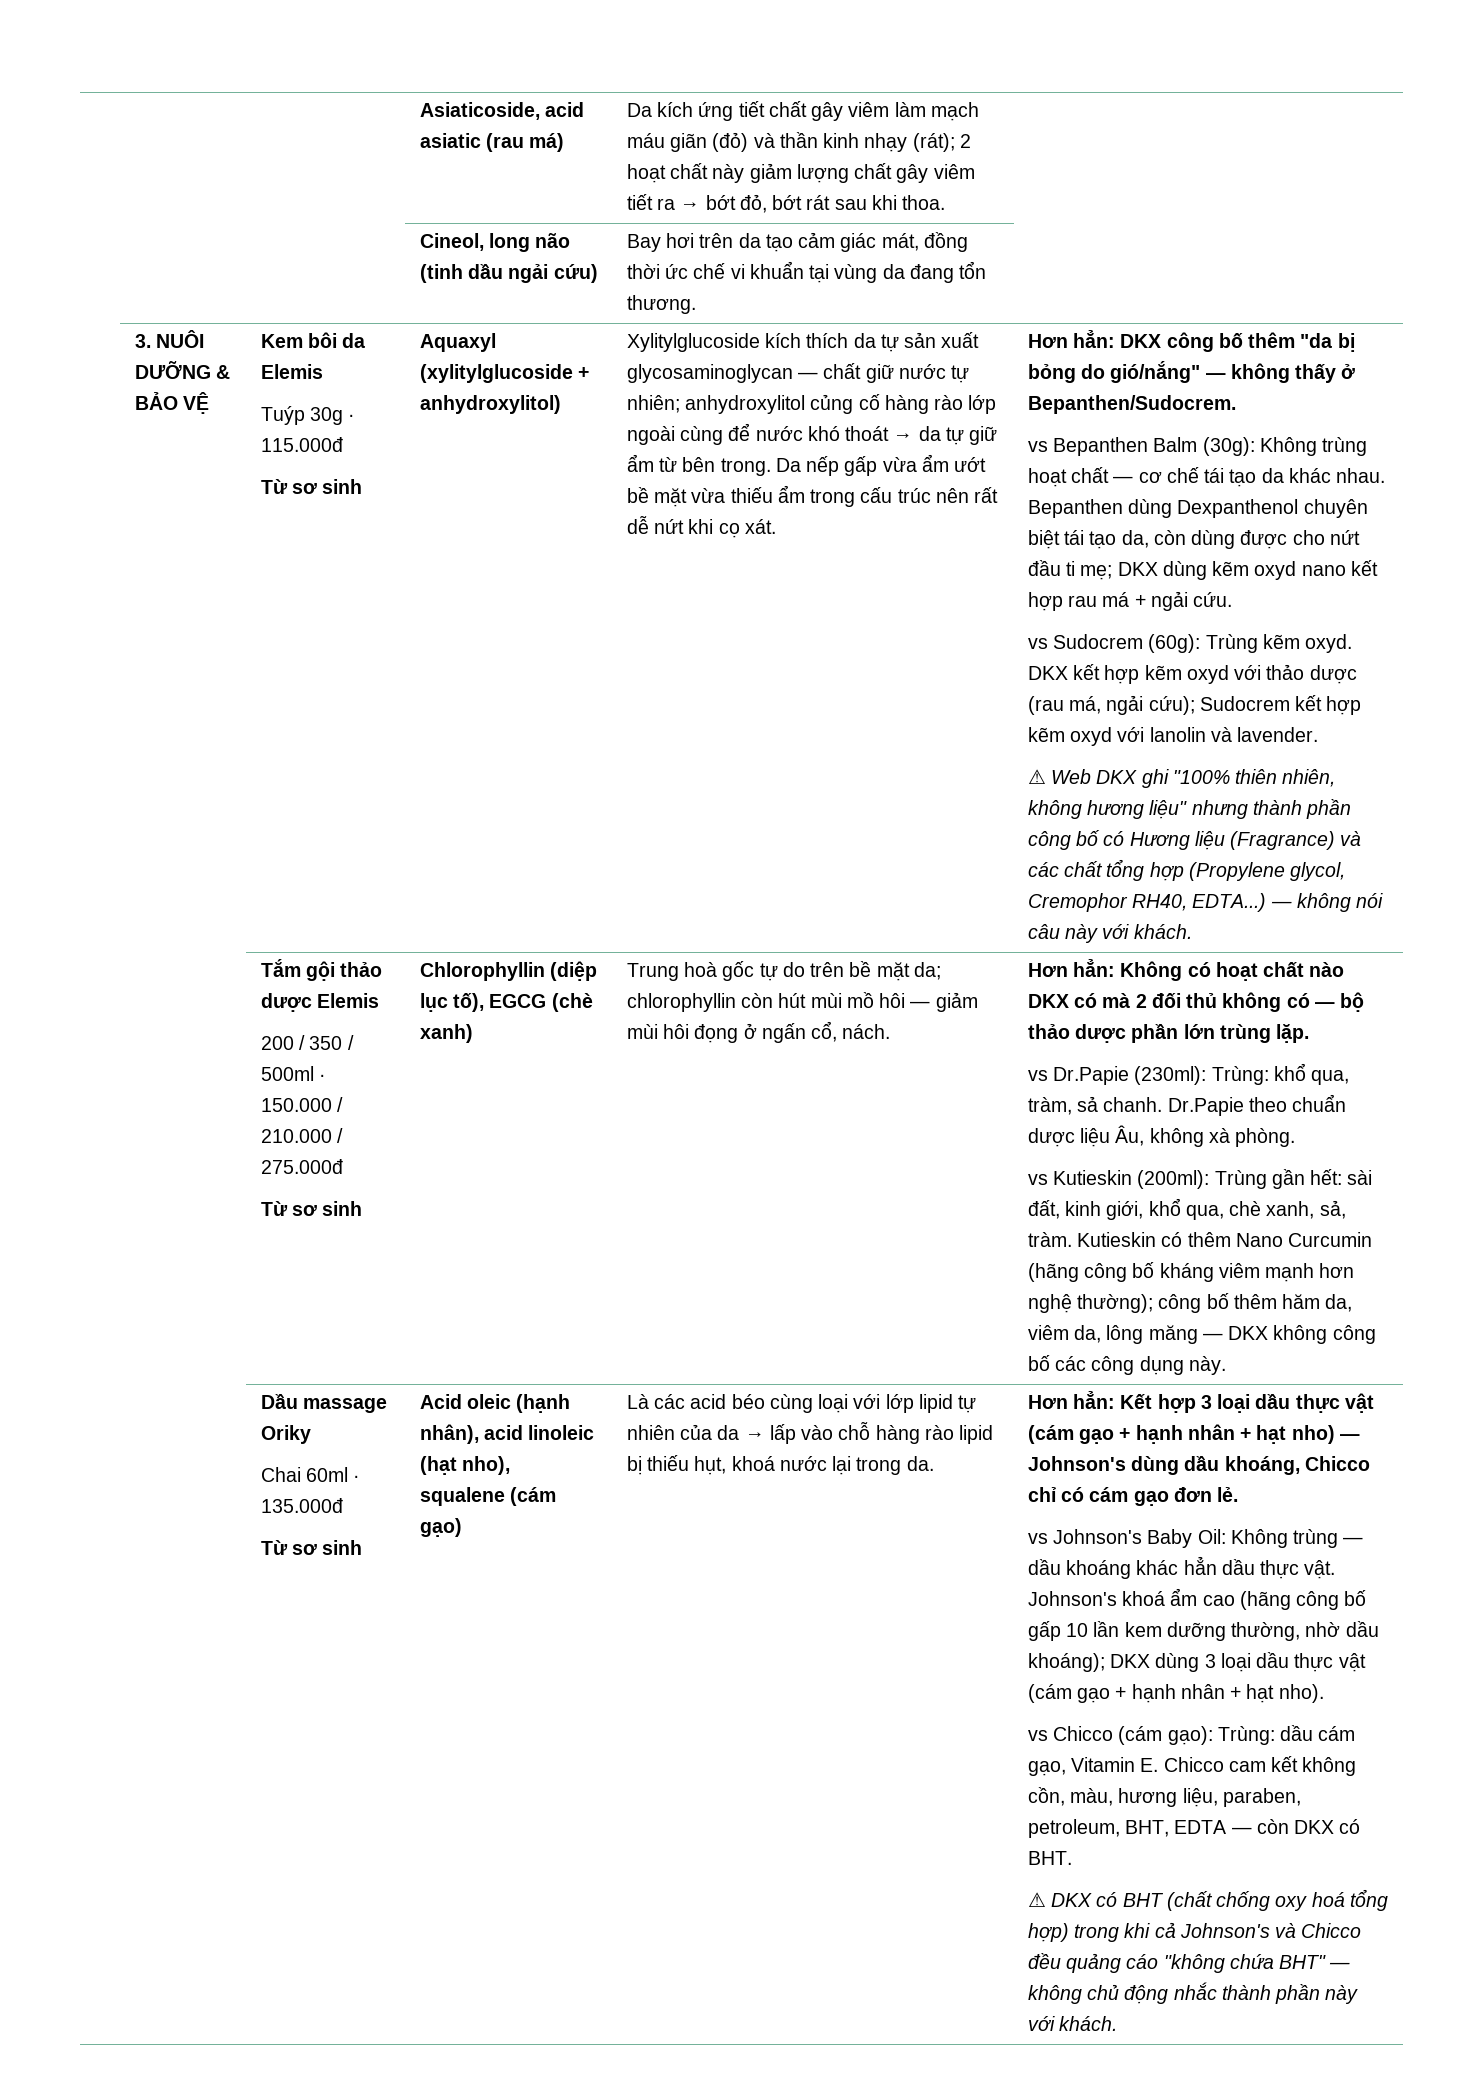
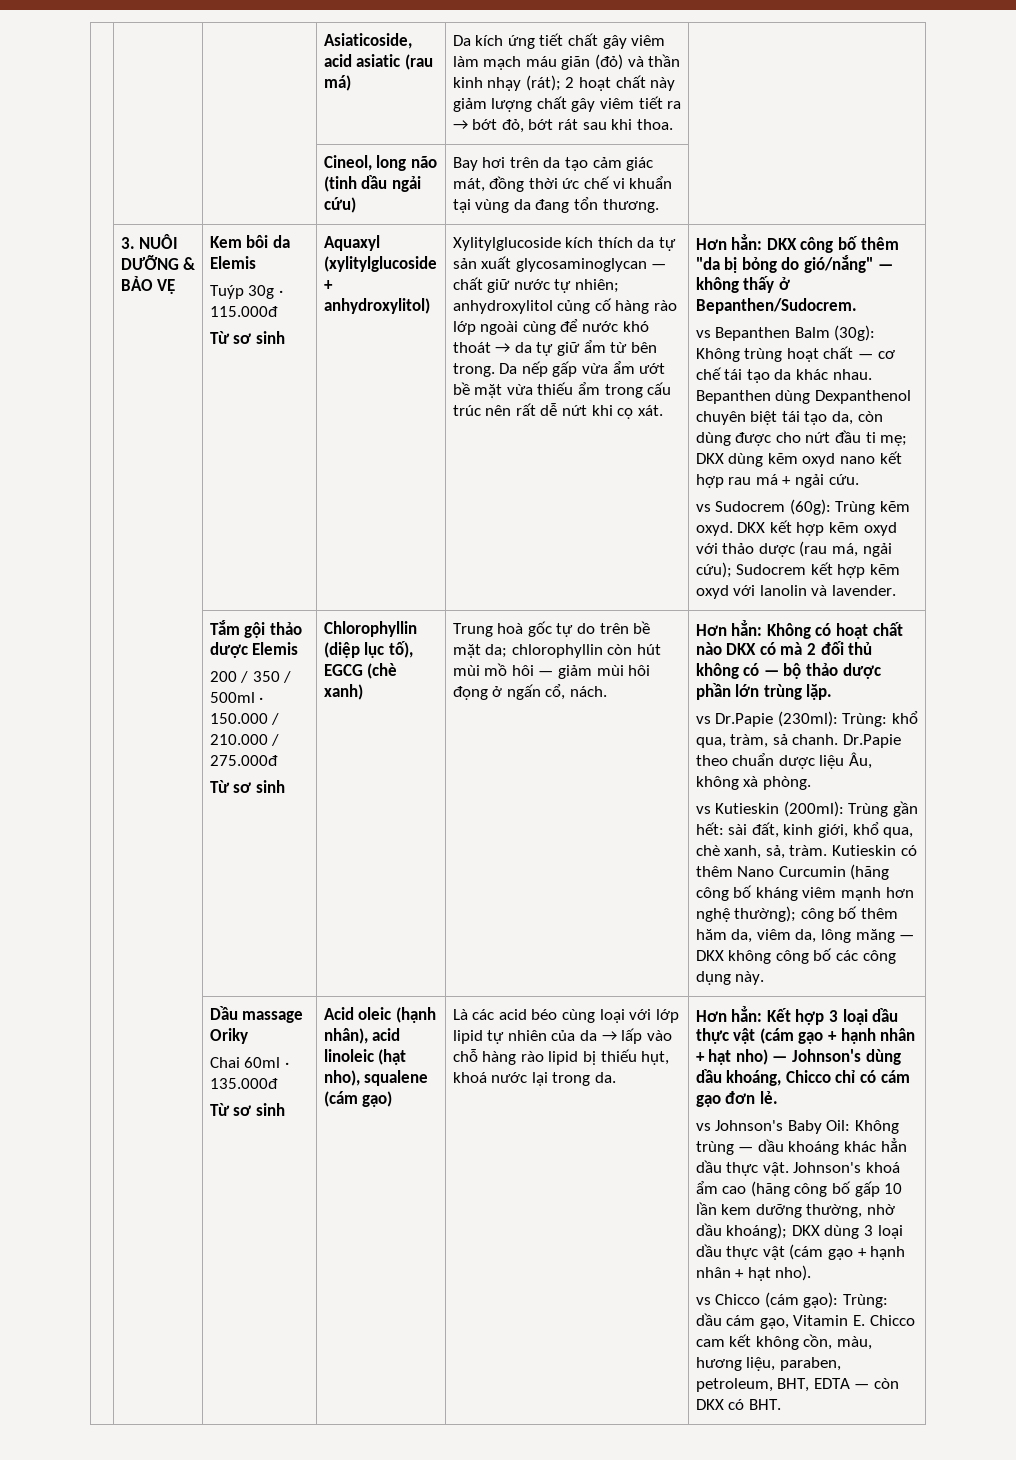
- ⚠ Web DKX ghi "100% thiên nhiên, không hương liệu" nhưng thành phần công bố có Hương liệu (Fragrance) và các chất tổng hợp (Propylene glycol, Cremophor RH40, EDTA...) — không nói câu này với khách.
- ⚠ DKX có BHT (chất chống oxy hoá tổng hợp) trong khi cả Johnson's và Chicco đều quảng cáo "không chứa BHT" — không chủ động nhắc thành phần này với khách.

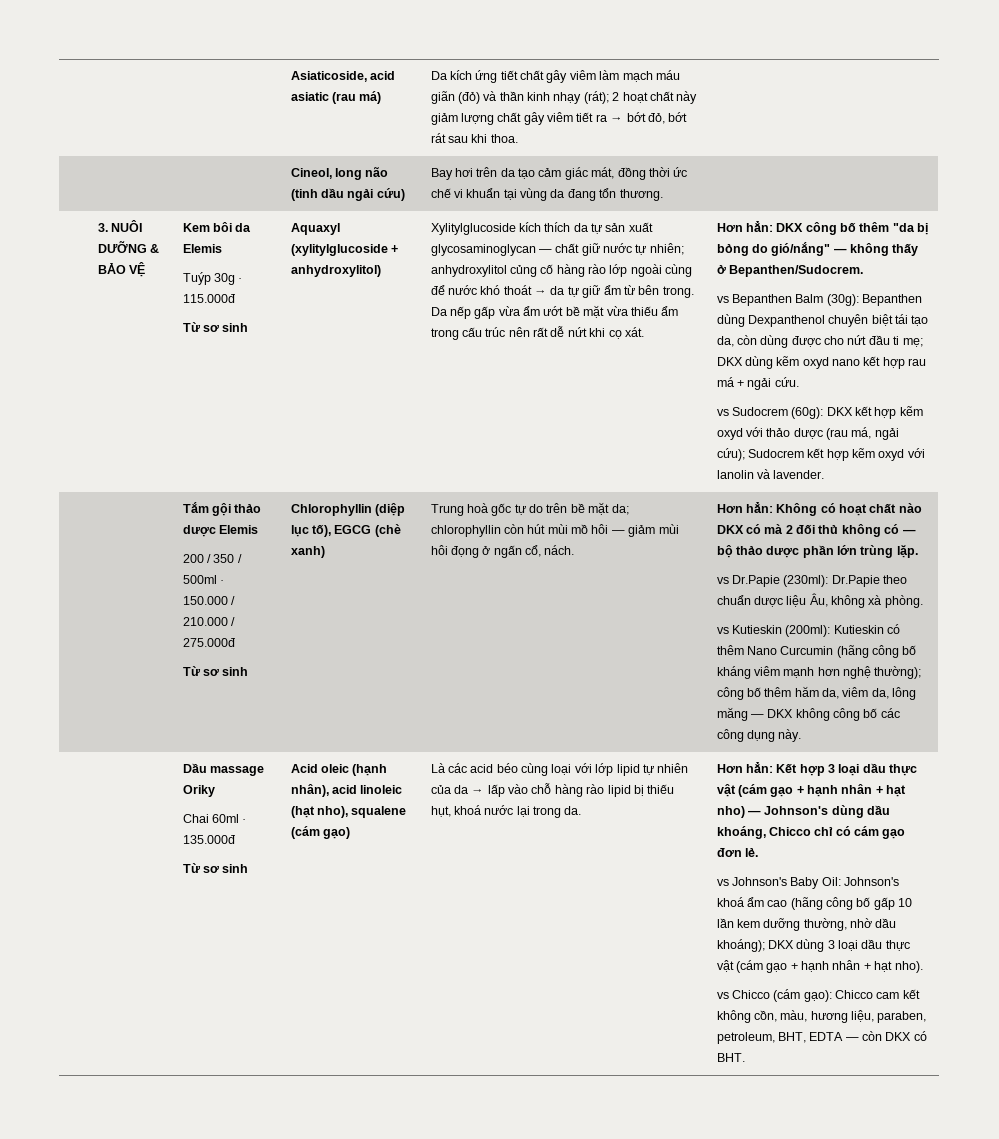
- vs Bepanthen Balm (30g): Không trùng hoạt chất — cơ chế tái tạo da khác nhau. Bepanthen dùng Dexpanthenol chuyên biệt tái tạo da, còn dùng được cho nứt đầu ti mẹ; DKX dùng kẽm oxyd nano kết hợp rau má + ngải cứu.
+ vs Bepanthen Balm (30g): Bepanthen dùng Dexpanthenol chuyên biệt tái tạo da, còn dùng được cho nứt đầu ti mẹ; DKX dùng kẽm oxyd nano kết hợp rau má + ngải cứu.
- vs Sudocrem (60g): Trùng kẽm oxyd. DKX kết hợp kẽm oxyd với thảo dược (rau má, ngải cứu); Sudocrem kết hợp kẽm oxyd với lanolin và lavender.
+ vs Sudocrem (60g): DKX kết hợp kẽm oxyd với thảo dược (rau má, ngải cứu); Sudocrem kết hợp kẽm oxyd với lanolin và lavender.
- vs Dr.Papie (230ml): Trùng: khổ qua, tràm, sả chanh. Dr.Papie theo chuẩn dược liệu Âu, không xà phòng.
+ vs Dr.Papie (230ml): Dr.Papie theo chuẩn dược liệu Âu, không xà phòng.
- vs Kutieskin (200ml): Trùng gần hết: sài đất, kinh giới, khổ qua, chè xanh, sả, tràm. Kutieskin có thêm Nano Curcumin (hãng công bố kháng viêm mạnh hơn nghệ thường); công bố thêm hăm da, viêm da, lông măng — DKX không công bố các công dụng này.
+ vs Kutieskin (200ml): Kutieskin có thêm Nano Curcumin (hãng công bố kháng viêm mạnh hơn nghệ thường); công bố thêm hăm da, viêm da, lông măng — DKX không công bố các công dụng này.
- vs Johnson's Baby Oil: Không trùng — dầu khoáng khác hẳn dầu thực vật. Johnson's khoá ẩm cao (hãng công bố gấp 10 lần kem dưỡng thường, nhờ dầu khoáng); DKX dùng 3 loại dầu thực vật (cám gạo + hạnh nhân + hạt nho).
+ vs Johnson's Baby Oil: Johnson's khoá ẩm cao (hãng công bố gấp 10 lần kem dưỡng thường, nhờ dầu khoáng); DKX dùng 3 loại dầu thực vật (cám gạo + hạnh nhân + hạt nho).
- vs Chicco (cám gạo): Trùng: dầu cám gạo, Vitamin E. Chicco cam kết không cồn, màu, hương liệu, paraben, petroleum, BHT, EDTA — còn DKX có BHT.
+ vs Chicco (cám gạo): Chicco cam kết không cồn, màu, hương liệu, paraben, petroleum, BHT, EDTA — còn DKX có BHT.

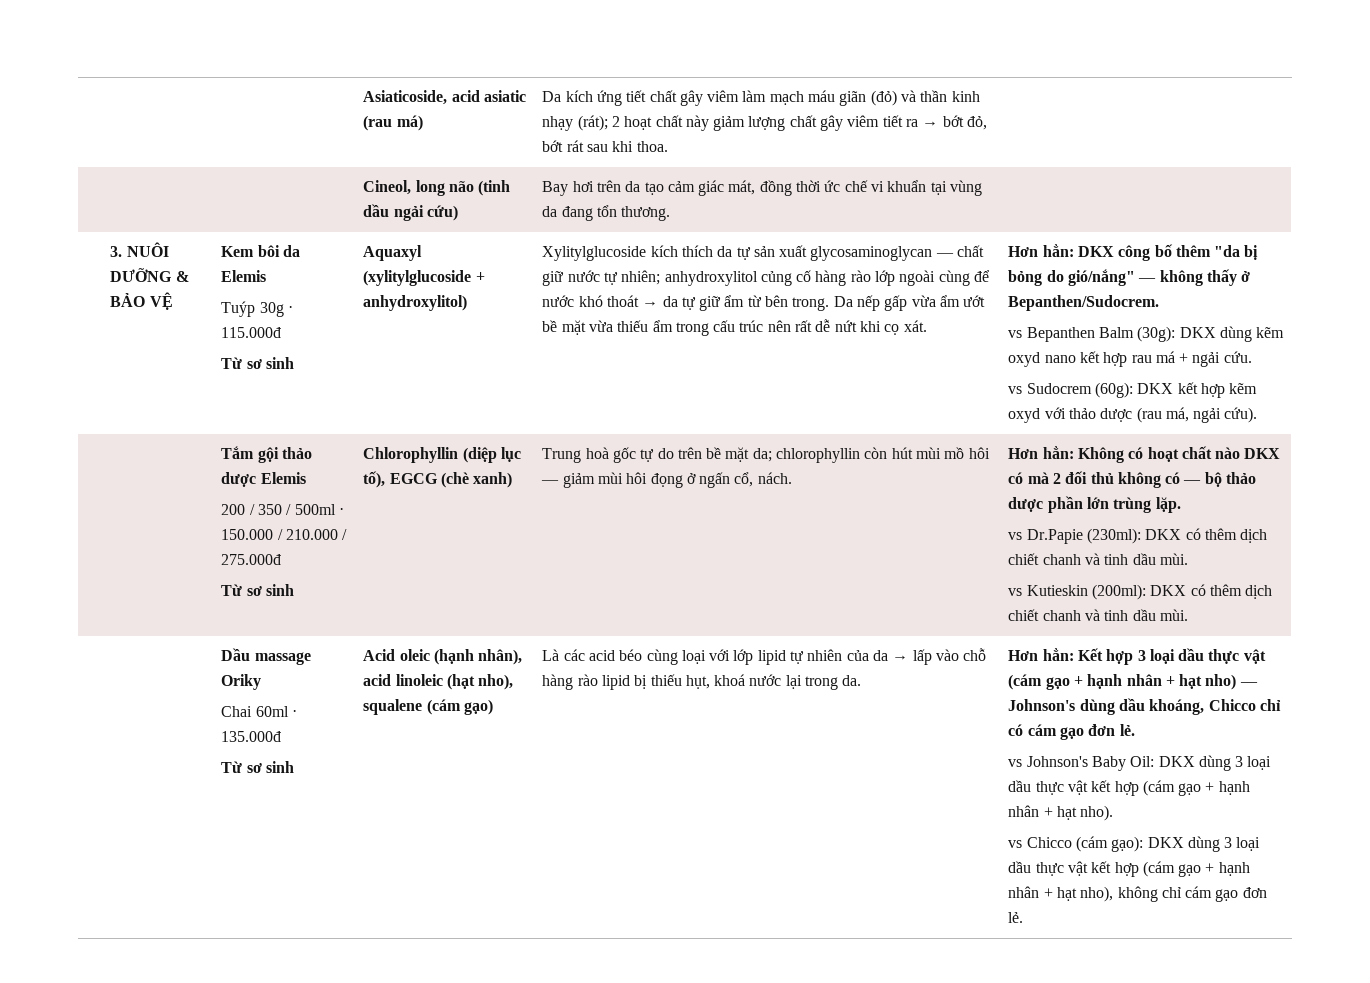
- vs Bepanthen Balm (30g): Bepanthen dùng Dexpanthenol chuyên biệt tái tạo da, còn dùng được cho nứt đầu ti mẹ; DKX dùng kẽm oxyd nano kết hợp rau má + ngải cứu.
+ vs Bepanthen Balm (30g): DKX dùng kẽm oxyd nano kết hợp rau má + ngải cứu.
- vs Sudocrem (60g): DKX kết hợp kẽm oxyd với thảo dược (rau má, ngải cứu); Sudocrem kết hợp kẽm oxyd với lanolin và lavender.
+ vs Sudocrem (60g): DKX kết hợp kẽm oxyd với thảo dược (rau má, ngải cứu).
- vs Dr.Papie (230ml): Dr.Papie theo chuẩn dược liệu Âu, không xà phòng.
+ vs Dr.Papie (230ml): DKX có thêm dịch chiết chanh và tinh dầu mùi.
- vs Kutieskin (200ml): Kutieskin có thêm Nano Curcumin (hãng công bố kháng viêm mạnh hơn nghệ thường); công bố thêm hăm da, viêm da, lông măng — DKX không công bố các công dụng này.
+ vs Kutieskin (200ml): DKX có thêm dịch chiết chanh và tinh dầu mùi.
- vs Johnson's Baby Oil: Johnson's khoá ẩm cao (hãng công bố gấp 10 lần kem dưỡng thường, nhờ dầu khoáng); DKX dùng 3 loại dầu thực vật (cám gạo + hạnh nhân + hạt nho).
+ vs Johnson's Baby Oil: DKX dùng 3 loại dầu thực vật kết hợp (cám gạo + hạnh nhân + hạt nho).
- vs Chicco (cám gạo): Chicco cam kết không cồn, màu, hương liệu, paraben, petroleum, BHT, EDTA — còn DKX có BHT.
+ vs Chicco (cám gạo): DKX dùng 3 loại dầu thực vật kết hợp (cám gạo + hạnh nhân + hạt nho), không chỉ cám gạo đơn lẻ.

